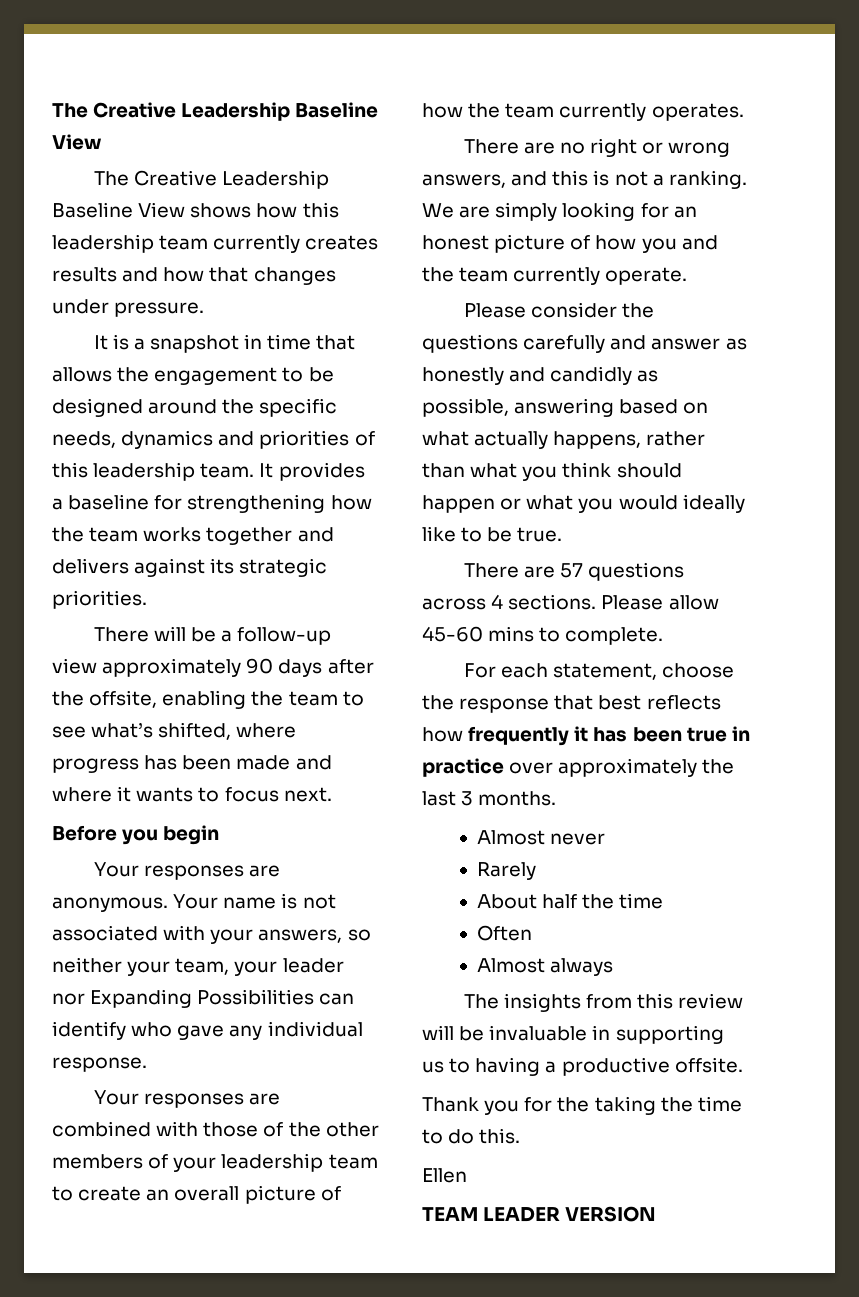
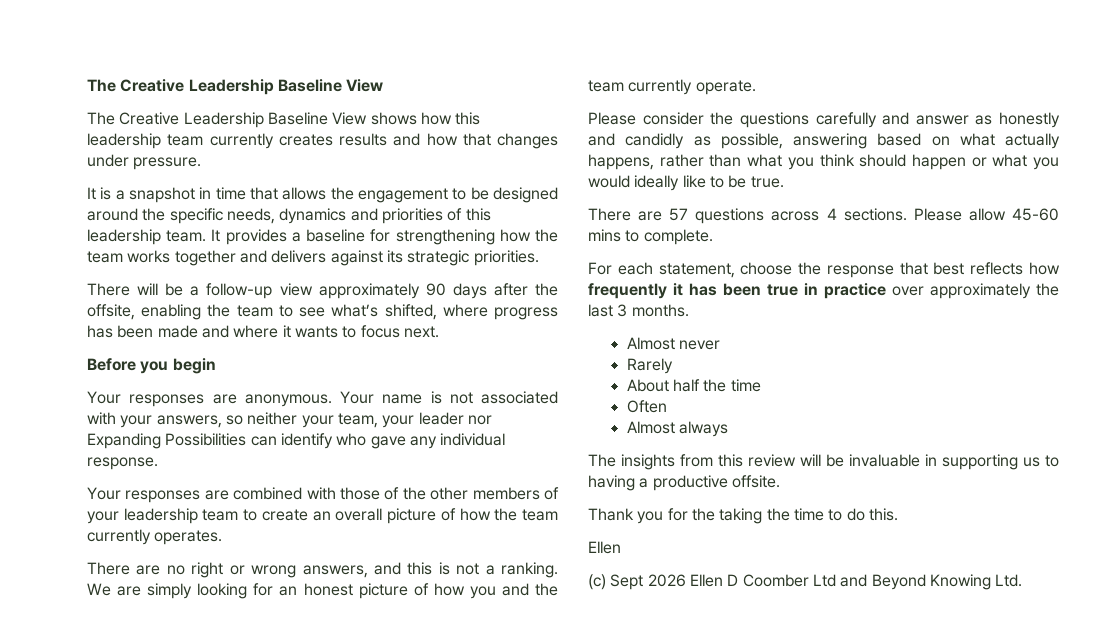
- TEAM LEADER VERSION
+ (c) Sept 2026 Ellen D Coomber Ltd and Beyond Knowing Ltd.

